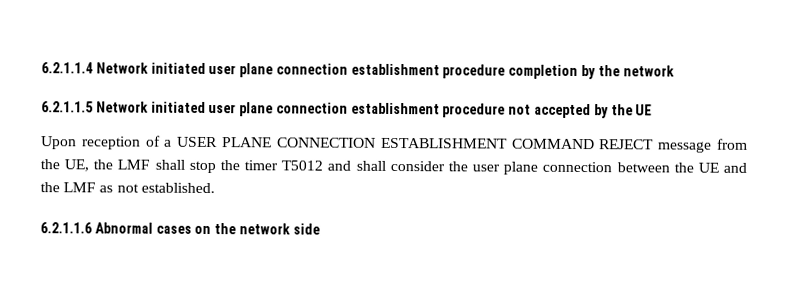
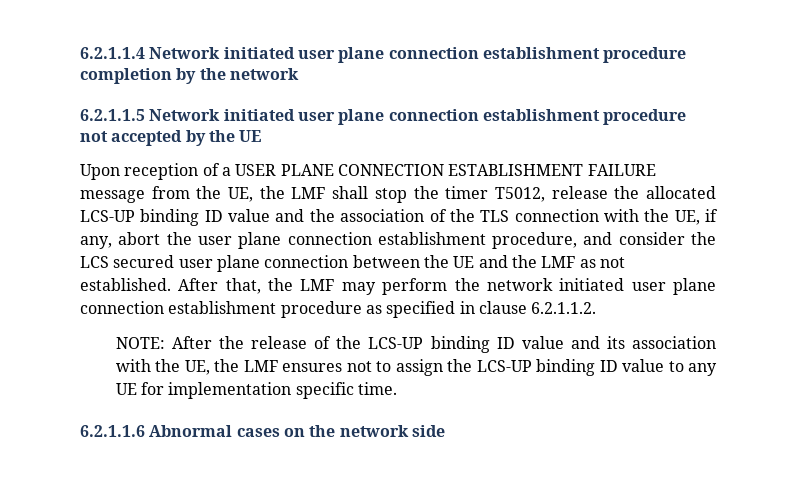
- Upon reception of a USER PLANE CONNECTION ESTABLISHMENT COMMAND REJECT message from the UE, the LMF shall stop the timer T5012 and shall consider the user plane connection between the UE and the LMF as not established.
+ Upon reception of a USER PLANE CONNECTION ESTABLISHMENT FAILURE message from the UE, the LMF shall stop the timer T5012, release the allocated LCS-UP binding ID value and the association of the TLS connection with the UE, if any, abort the user plane connection establishment procedure, and consider the LCS secured user plane connection between the UE and the LMF as not established. After that, the LMF may perform the network initiated user plane connection establishment procedure as specified in clause 6.2.1.1.2.
+ NOTE: After the release of the LCS-UP binding ID value and its association with the UE, the LMF ensures not to assign the LCS-UP binding ID value to any UE for implementation specific time.

